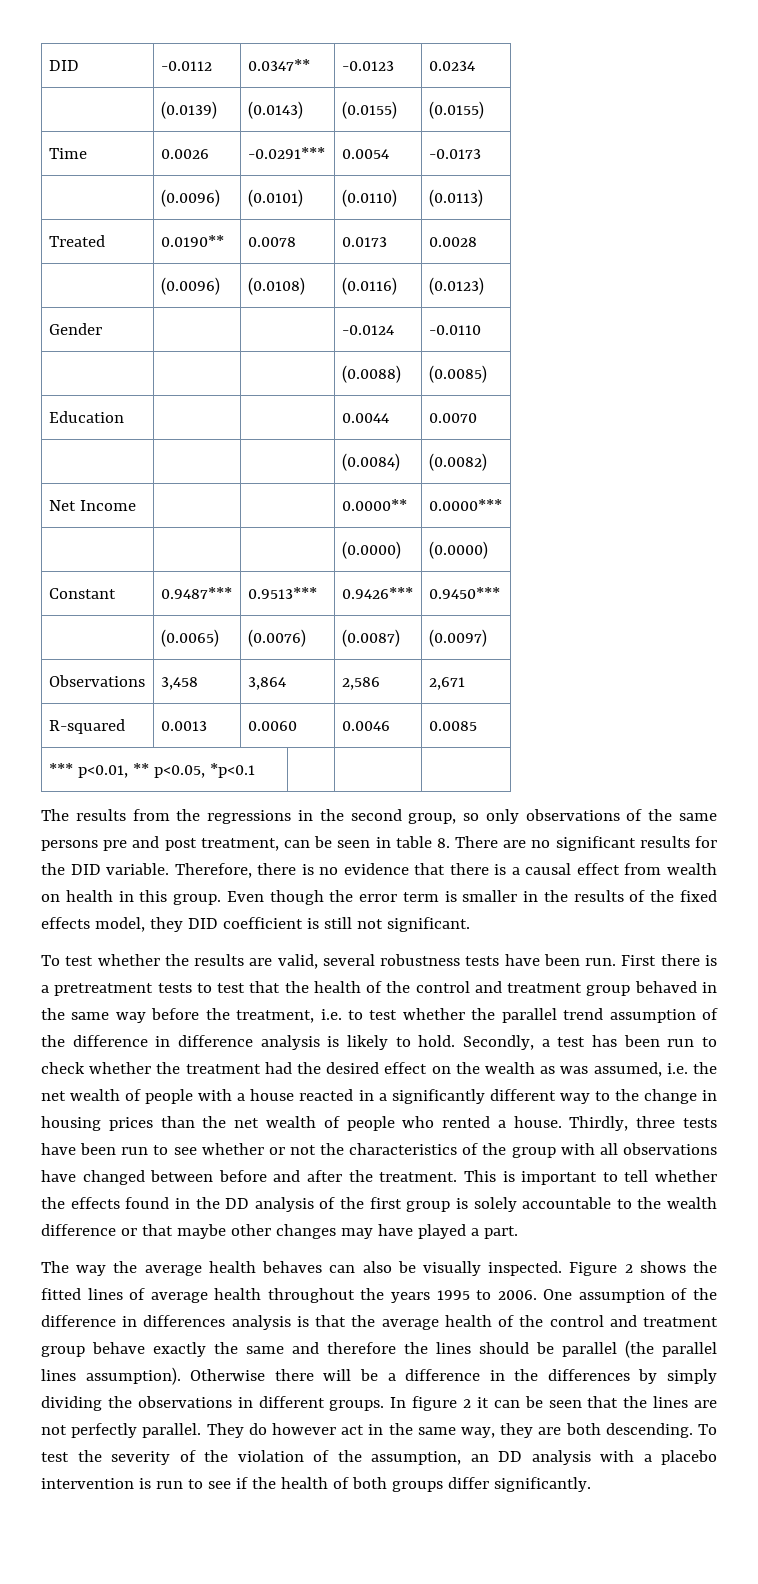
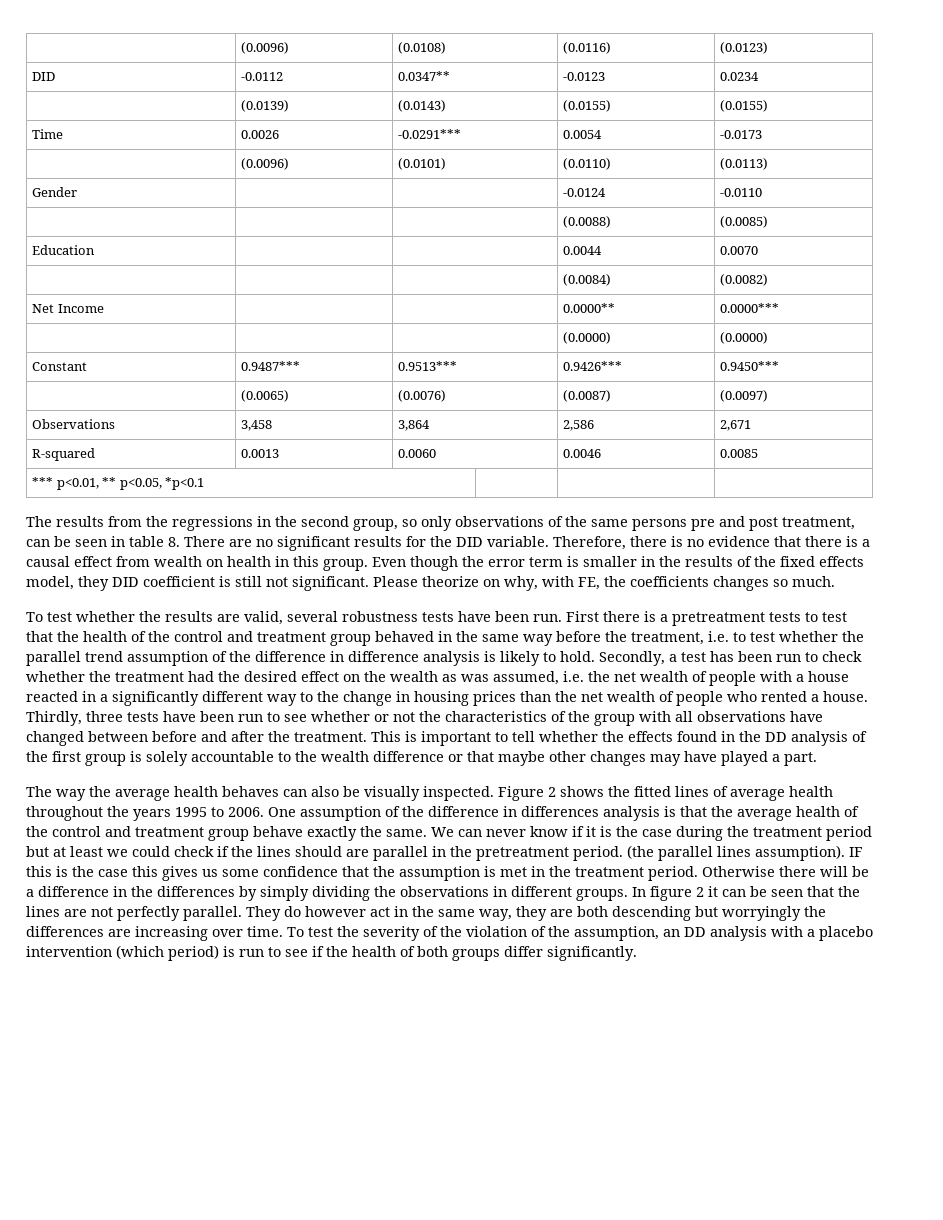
+ | (0.0096) | (0.0108) | (0.0116) | (0.0123)
- Treated | 0.0190** | 0.0078 | 0.0173 | 0.0028
- | (0.0096) | (0.0108) | (0.0116) | (0.0123)
+ Please theorize on why, with FE, the coefficients changes so much.
- One assumption of the difference in differences analysis is that the average health of the control and treatment group behave exactly the same and therefore the lines should be parallel (the parallel lines assumption).
+ One assumption of the difference in differences analysis is that the average health of the control and treatment group behave exactly the same. We can never know if it is the case during the treatment period but at least we could check if the lines should are parallel in the pretreatment period. (the parallel lines assumption). IF this is the case this gives us some confidence that the assumption is met in the treatment period.
- They do however act in the same way, they are both descending.
+ They do however act in the same way, they are both descending but worryingly the differences are increasing over time.
- To test the severity of the violation of the assumption, an DD analysis with a placebo intervention is run to see if the health of both groups differ significantly.
+ To test the severity of the violation of the assumption, an DD analysis with a placebo intervention (which period) is run to see if the health of both groups differ significantly.

